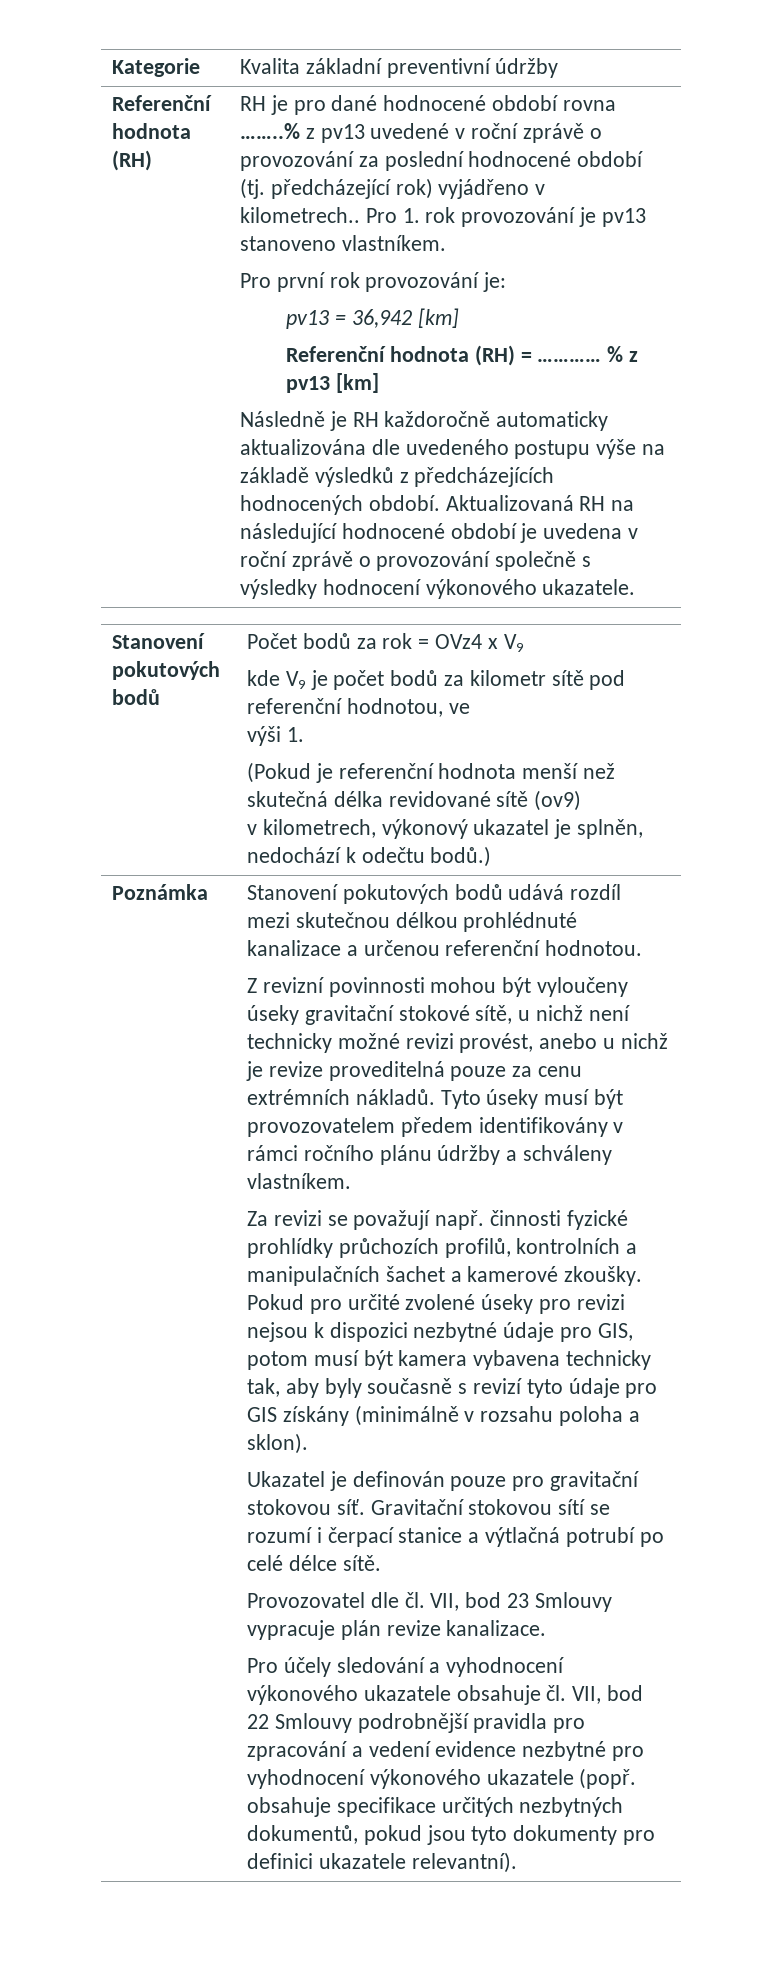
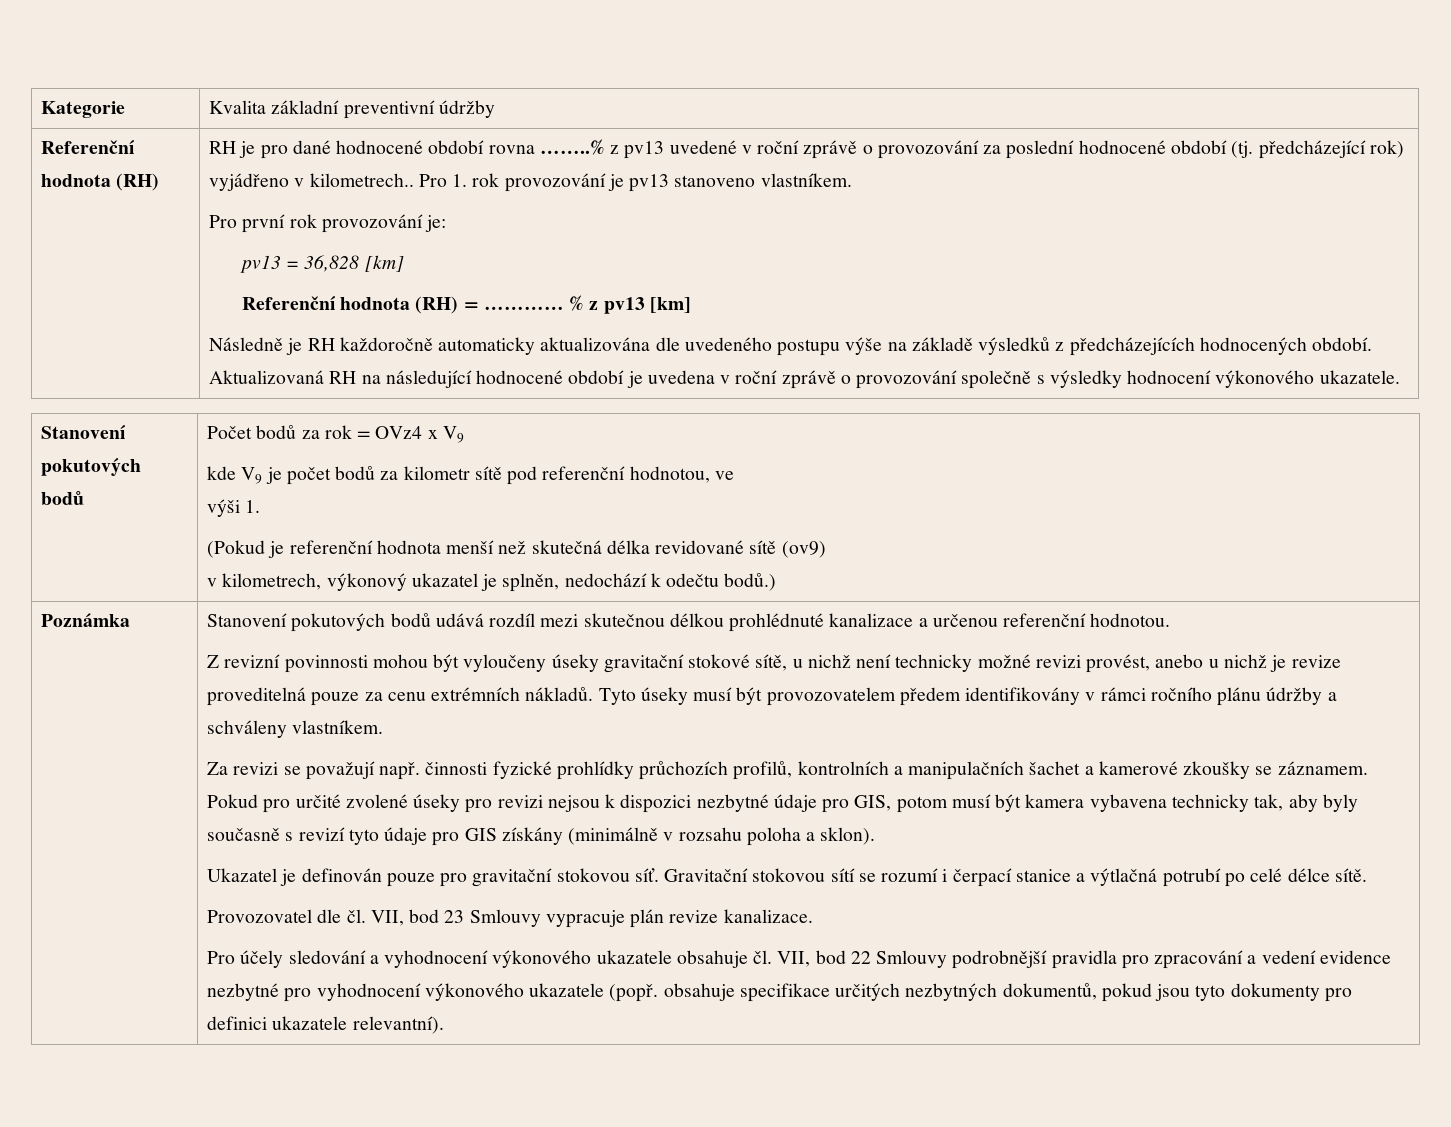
- pv13 = 36,942 [km]
+ pv13 = 36,828 [km]
- Za revizi se považují např. činnosti fyzické prohlídky průchozích profilů, kontrolních a manipulačních šachet a kamerové zkoušky.
+ Za revizi se považují např. činnosti fyzické prohlídky průchozích profilů, kontrolních a manipulačních šachet a kamerové zkoušky se záznamem.

